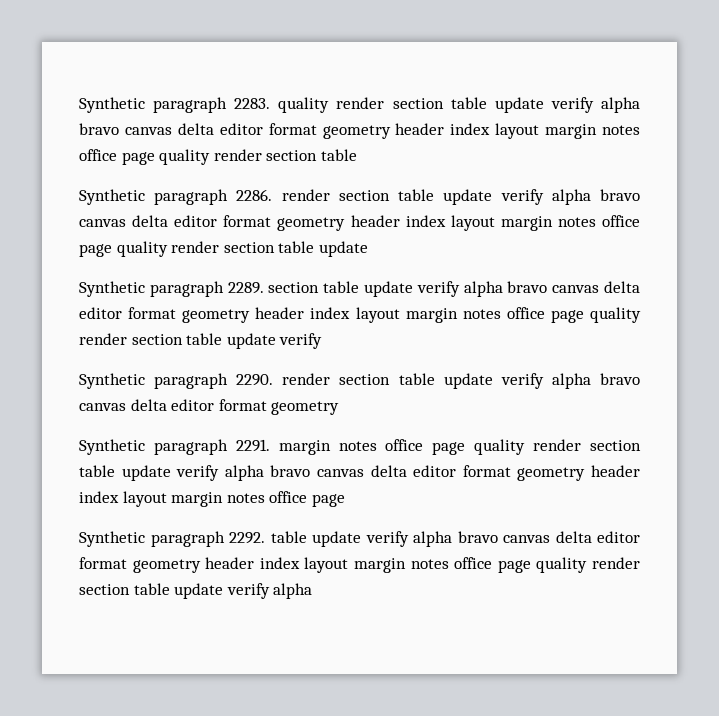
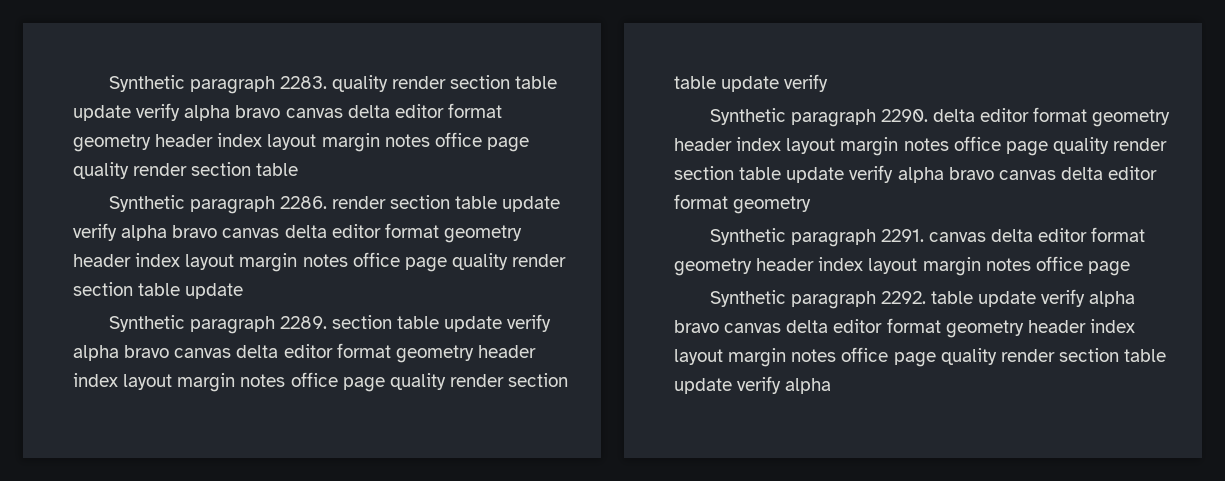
- Synthetic paragraph 2290. render section table update verify alpha bravo canvas delta editor format geometry
+ Synthetic paragraph 2290. delta editor format geometry header index layout margin notes office page quality render section table update verify alpha bravo canvas delta editor format geometry
- Synthetic paragraph 2291. margin notes office page quality render section table update verify alpha bravo canvas delta editor format geometry header index layout margin notes office page
+ Synthetic paragraph 2291. canvas delta editor format geometry header index layout margin notes office page

